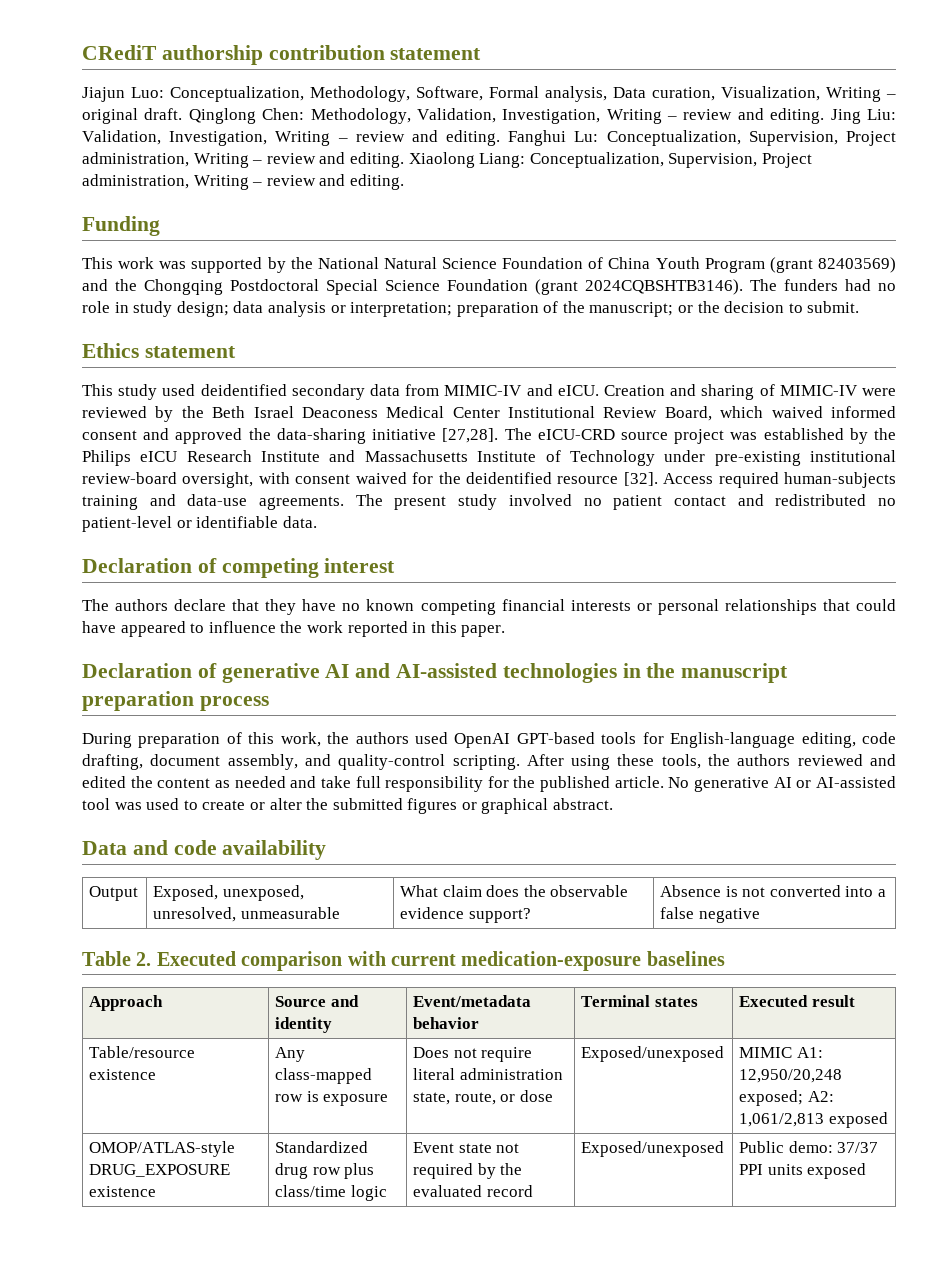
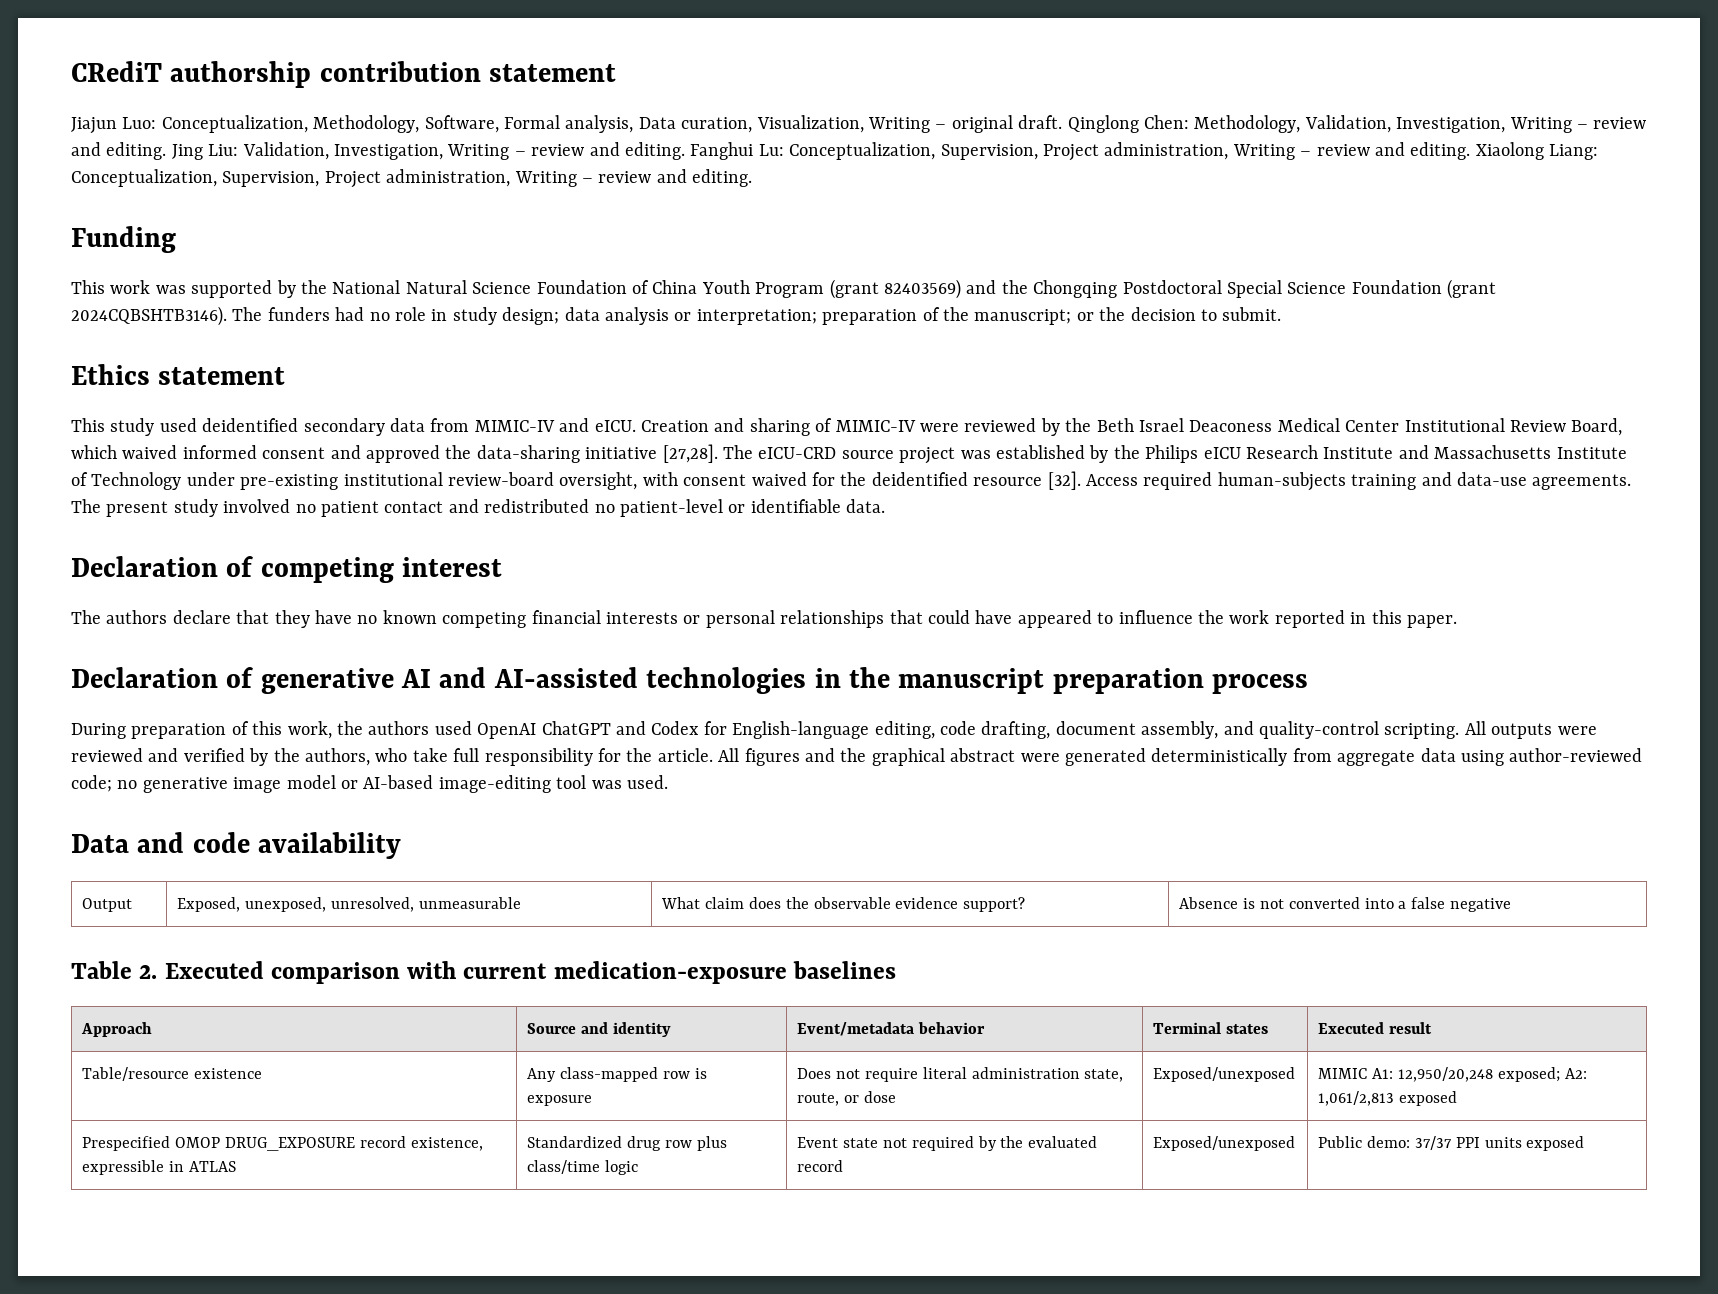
- During preparation of this work, the authors used OpenAI GPT-based tools for English-language editing, code drafting, document assembly, and quality-control scripting.
+ During preparation of this work, the authors used OpenAI ChatGPT and Codex for English-language editing, code drafting, document assembly, and quality-control scripting.
- After using these tools, the authors reviewed and edited the content as needed and take full responsibility for the published article. No generative AI or AI-assisted tool was used to create or alter the submitted figures or graphical abstract.
+ All outputs were reviewed and verified by the authors, who take full responsibility for the article. All figures and the graphical abstract were generated deterministically from aggregate data using author-reviewed code; no generative image model or AI-based image-editing tool was used.
- OMOP/ATLAS-style DRUG_EXPOSURE existence | Standardized drug row plus class/time logic | Event state not required by the evaluated record | Exposed/unexposed | Public demo: 37/37 PPI units exposed
+ Prespecified OMOP DRUG_EXPOSURE record existence, expressible in ATLAS | Standardized drug row plus class/time logic | Event state not required by the evaluated record | Exposed/unexposed | Public demo: 37/37 PPI units exposed

